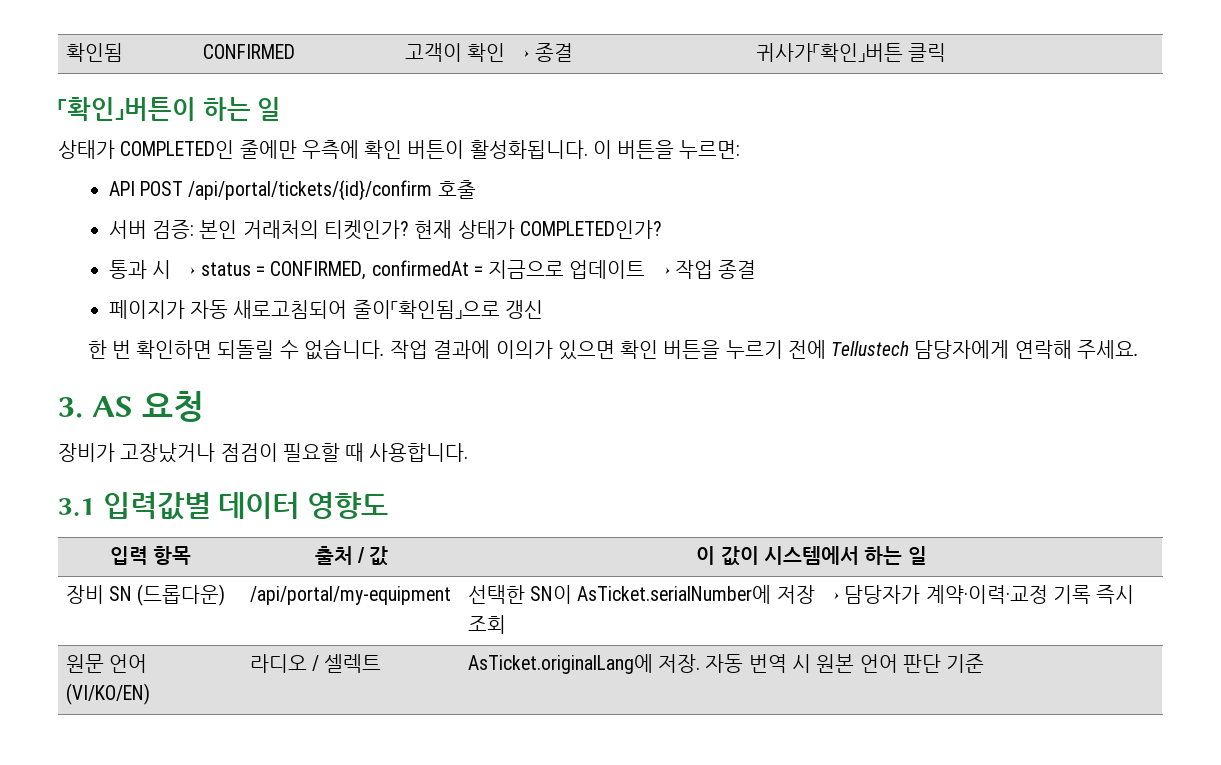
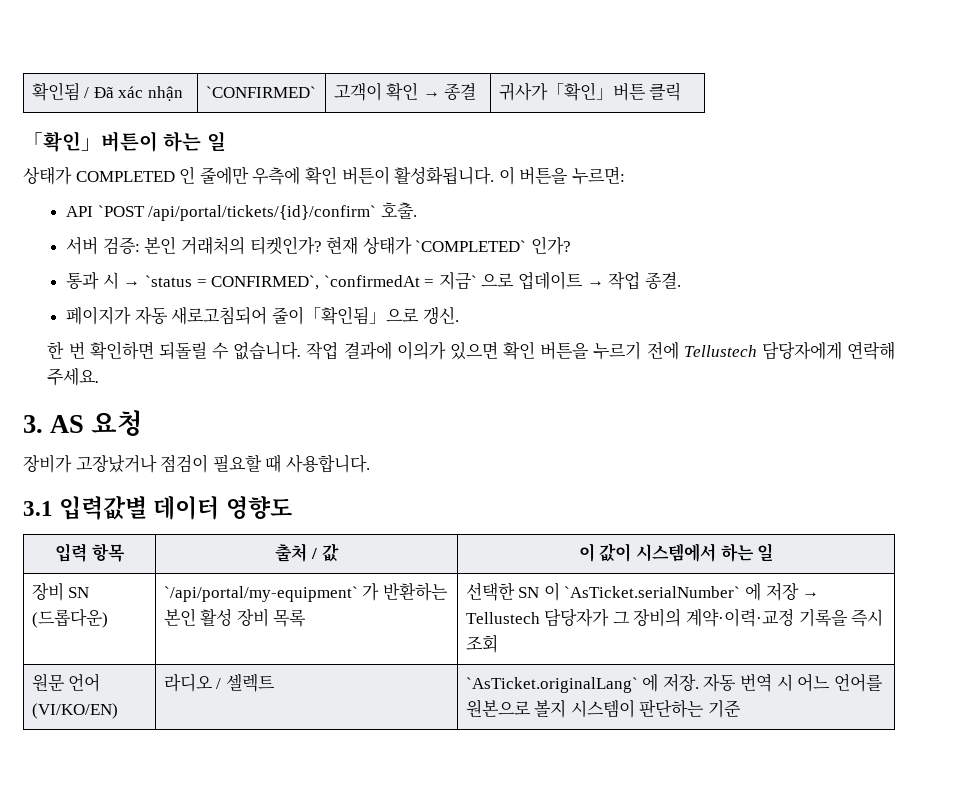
- 확인됨 | CONFIRMED | 고객이 확인 → 종결 | 귀사가「확인」버튼 클릭
+ 확인됨 / Đã xác nhận | `CONFIRMED` | 고객이 확인 → 종결 | 귀사가「확인」버튼 클릭
- 상태가 COMPLETED인 줄에만 우측에 확인 버튼이 활성화됩니다.
+ 상태가 COMPLETED 인 줄에만 우측에 확인 버튼이 활성화됩니다.
- API POST /api/portal/tickets/{id}/confirm 호출
+ API `POST /api/portal/tickets/{id}/confirm` 호출.
- 현재 상태가 COMPLETED인가?
+ 현재 상태가 `COMPLETED` 인가?
- 통과 시 → status = CONFIRMED, confirmedAt = 지금으로 업데이트 → 작업 종결
+ 통과 시 → `status = CONFIRMED`, `confirmedAt = 지금` 으로 업데이트 → 작업 종결.
- 페이지가 자동 새로고침되어 줄이「확인됨」으로 갱신
+ 페이지가 자동 새로고침되어 줄이「확인됨」으로 갱신.
- 장비 SN (드롭다운) | /api/portal/my-equipment | 선택한 SN이 AsTicket.serialNumber에 저장 → 담당자가 계약·이력·교정 기록 즉시 조회
+ 장비 SN (드롭다운) | `/api/portal/my-equipment` 가 반환하는 본인 활성 장비 목록 | 선택한 SN 이 `AsTicket.serialNumber` 에 저장 → Tellustech 담당자가 그 장비의 계약·이력·교정 기록을 즉시 조회
- 원문 언어 (VI/KO/EN) | 라디오 / 셀렉트 | AsTicket.originalLang에 저장. 자동 번역 시 원본 언어 판단 기준
+ 원문 언어 (VI/KO/EN) | 라디오 / 셀렉트 | `AsTicket.originalLang` 에 저장. 자동 번역 시 어느 언어를 원본으로 볼지 시스템이 판단하는 기준

